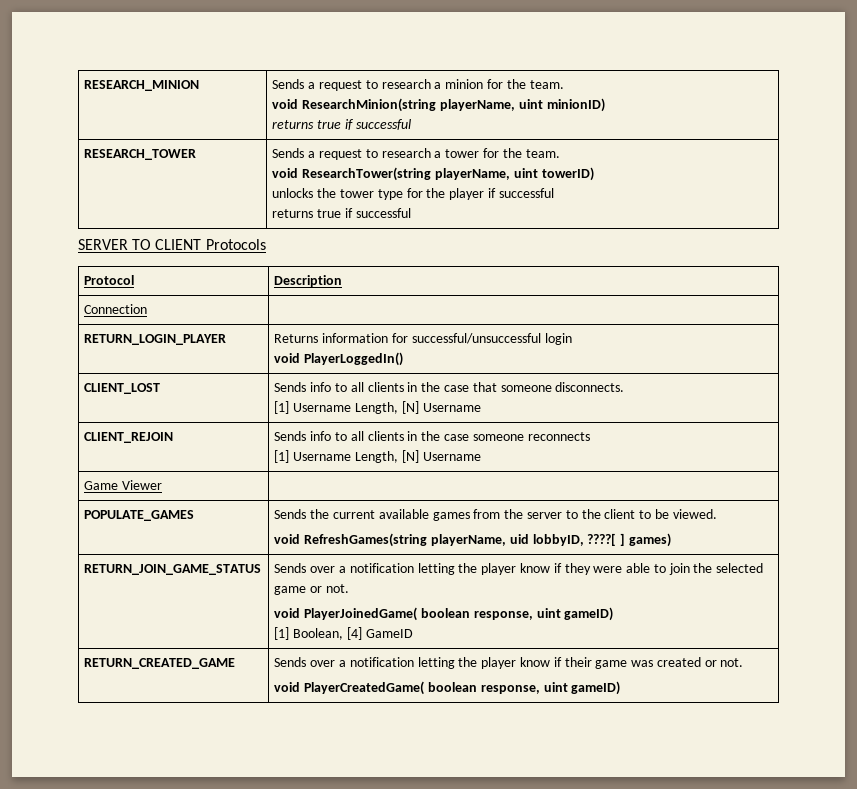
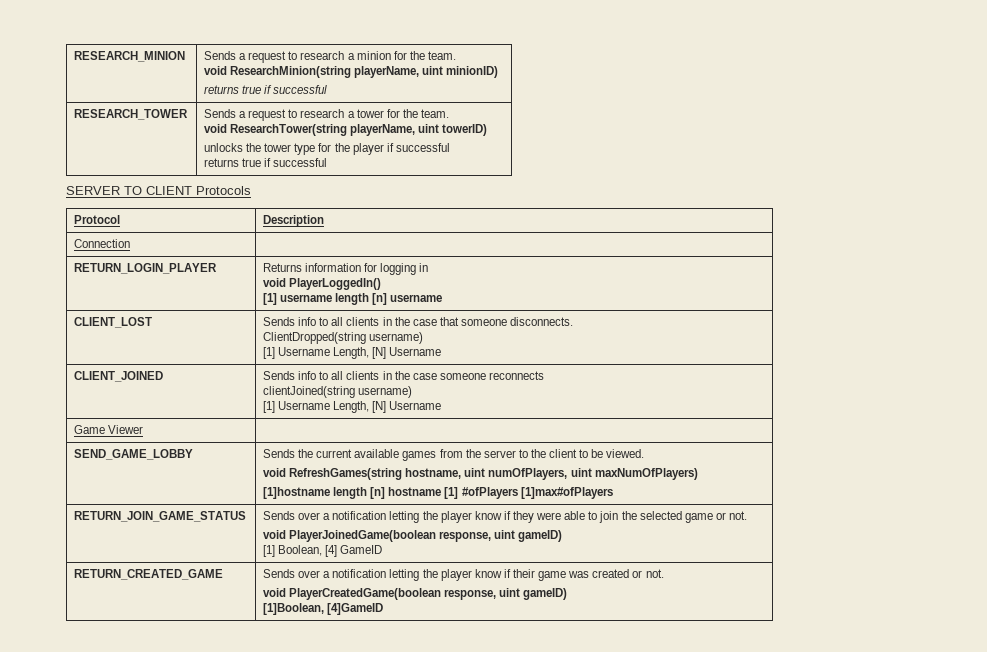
- RETURN_LOGIN_PLAYER | Returns information for successful/unsuccessful login
+ RETURN_LOGIN_PLAYER | Returns information for logging in
  void PlayerLoggedIn()
+ [1] username length [n] username
  CLIENT_LOST | Sends info to all clients in the case that someone disconnects.
+ ClientDropped(string username)
  [1] Username Length, [N] Username
- CLIENT_REJOIN | Sends info to all clients in the case someone reconnects
+ CLIENT_JOINED | Sends info to all clients in the case someone reconnects
+ clientJoined(string username)
- POPULATE_GAMES | Sends the current available games from the server to the client to be viewed.
- void RefreshGames(string playerName, uid lobbyID, ????[ ] games)
+ SEND_GAME_LOBBY | Sends the current available games from the server to the client to be viewed.
+ void RefreshGames(string hostname, uint numOfPlayers, uint maxNumOfPlayers)
+ [1]hostname length [n] hostname [1] #ofPlayers [1]max#ofPlayers
  RETURN_JOIN_GAME_STATUS | Sends over a notification letting the player know if they were able to join the selected game or not.
- void PlayerJoinedGame( boolean response, uint gameID)
+ void PlayerJoinedGame(boolean response, uint gameID)
  RETURN_CREATED_GAME | Sends over a notification letting the player know if their game was created or not.
- void PlayerCreatedGame( boolean response, uint gameID)
+ void PlayerCreatedGame(boolean response, uint gameID)
+ [1]Boolean, [4]GameID

